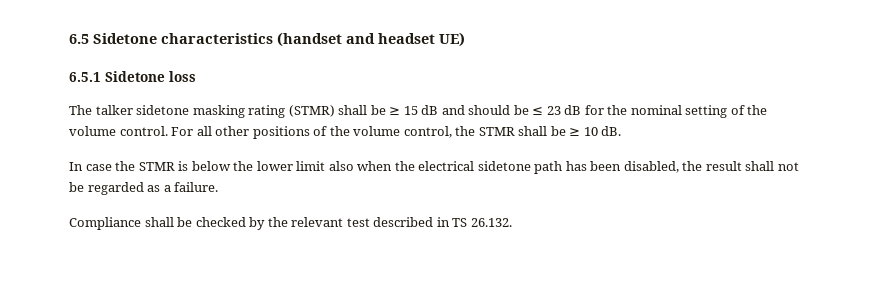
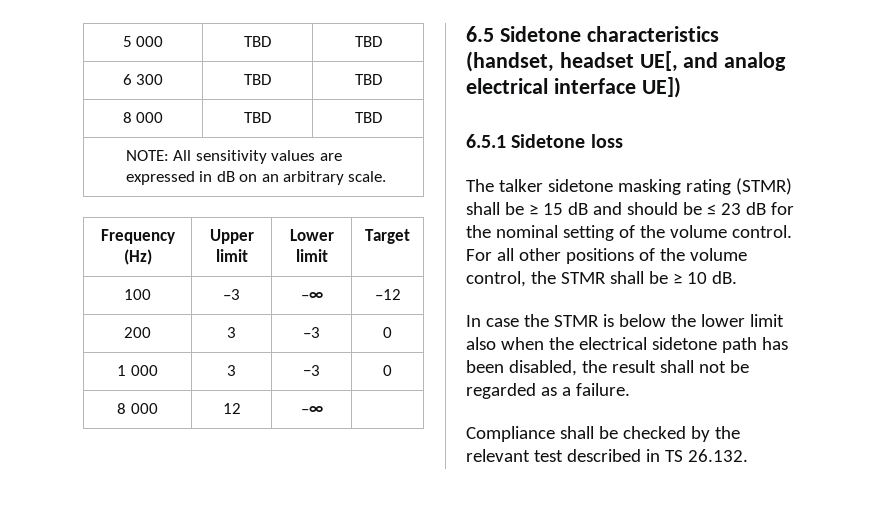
- 6.5 Sidetone characteristics (handset and headset UE)
+ 5 000 | TBD | TBD
+ 6 300 | TBD | TBD
+ 8 000 | TBD | TBD
+ NOTE: All sensitivity values are expressed in dB on an arbitrary scale.
+ Frequency (Hz) | Upper limit | Lower limit | Target
+ 100 | –3 | –∞ | –12
+ 200 | 3 | –3 | 0
+ 1 000 | 3 | −3 | 0
+ 8 000 | 12 | –∞ |
+ 6.5 Sidetone characteristics (handset, headset UE[, and analog electrical interface UE])

